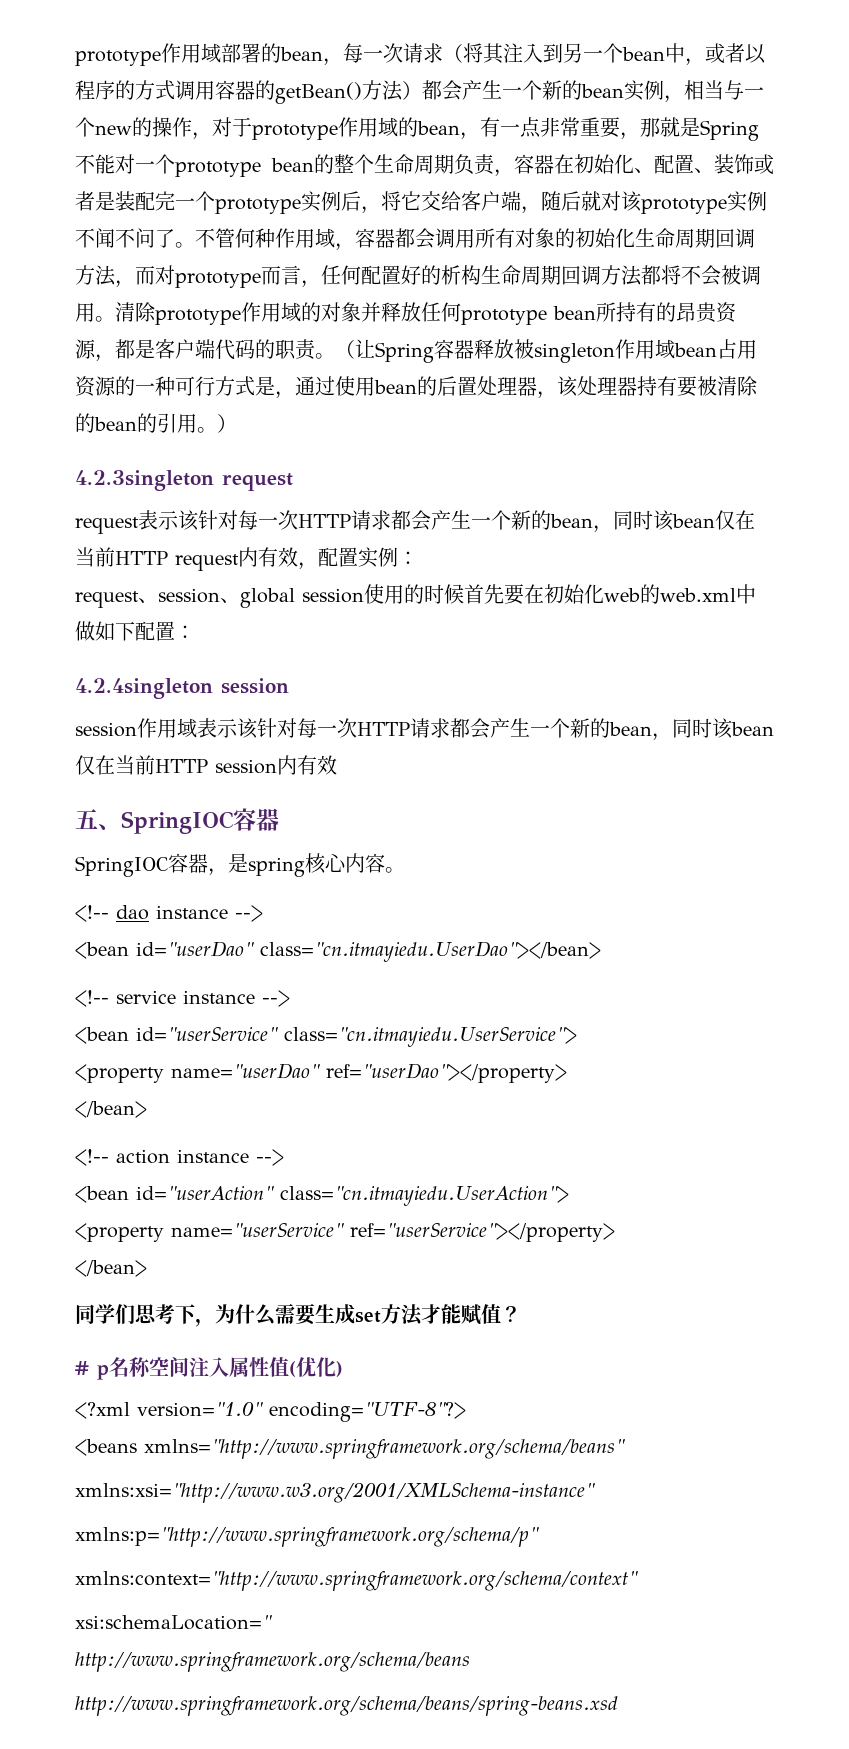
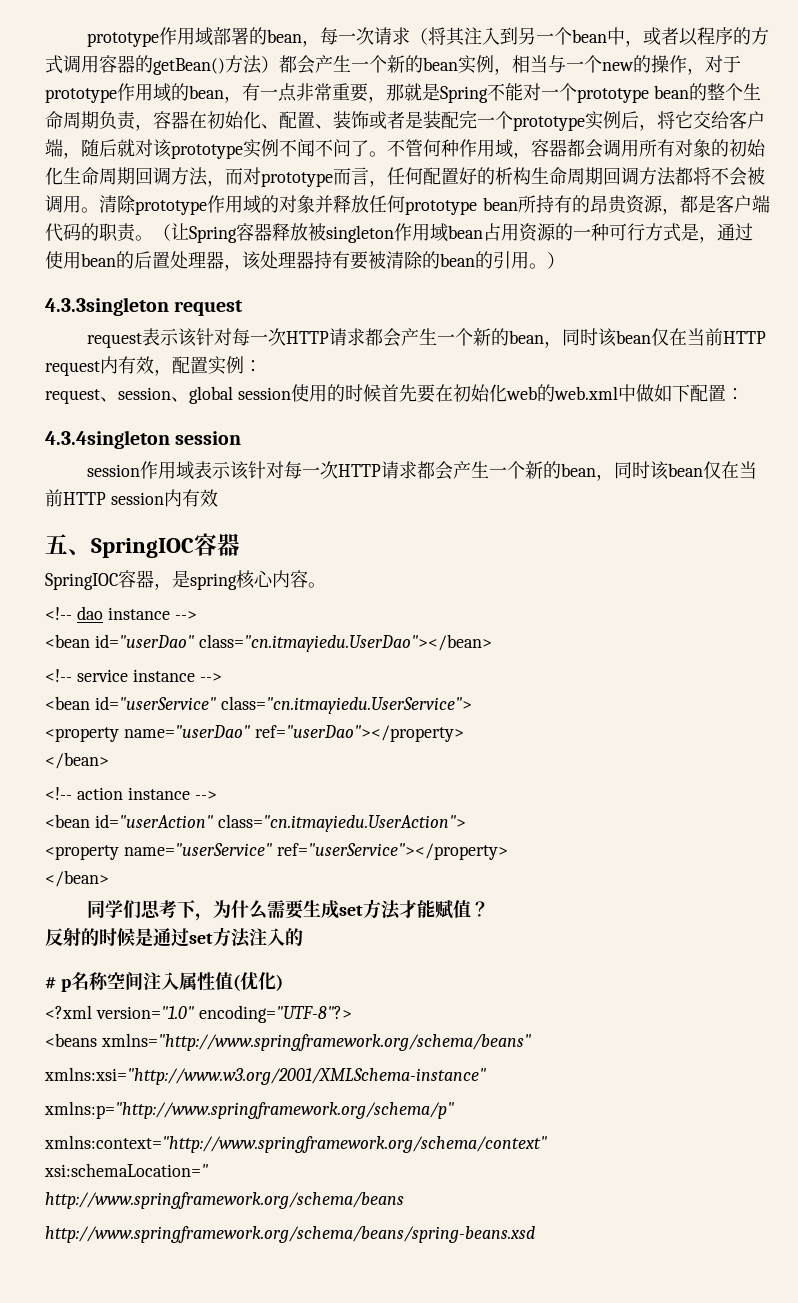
- 4.2.3singleton request
+ 4.3.3singleton request
- 4.2.4singleton session
+ 4.3.4singleton session
+ 反射的时候是通过set方法注入的

